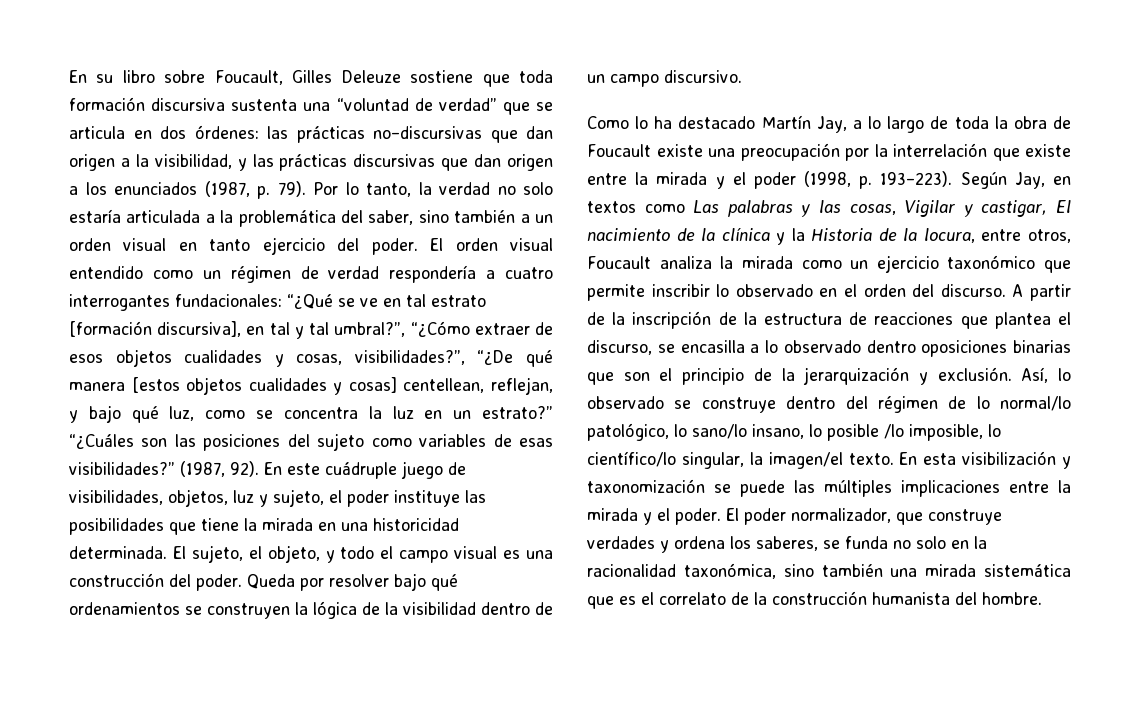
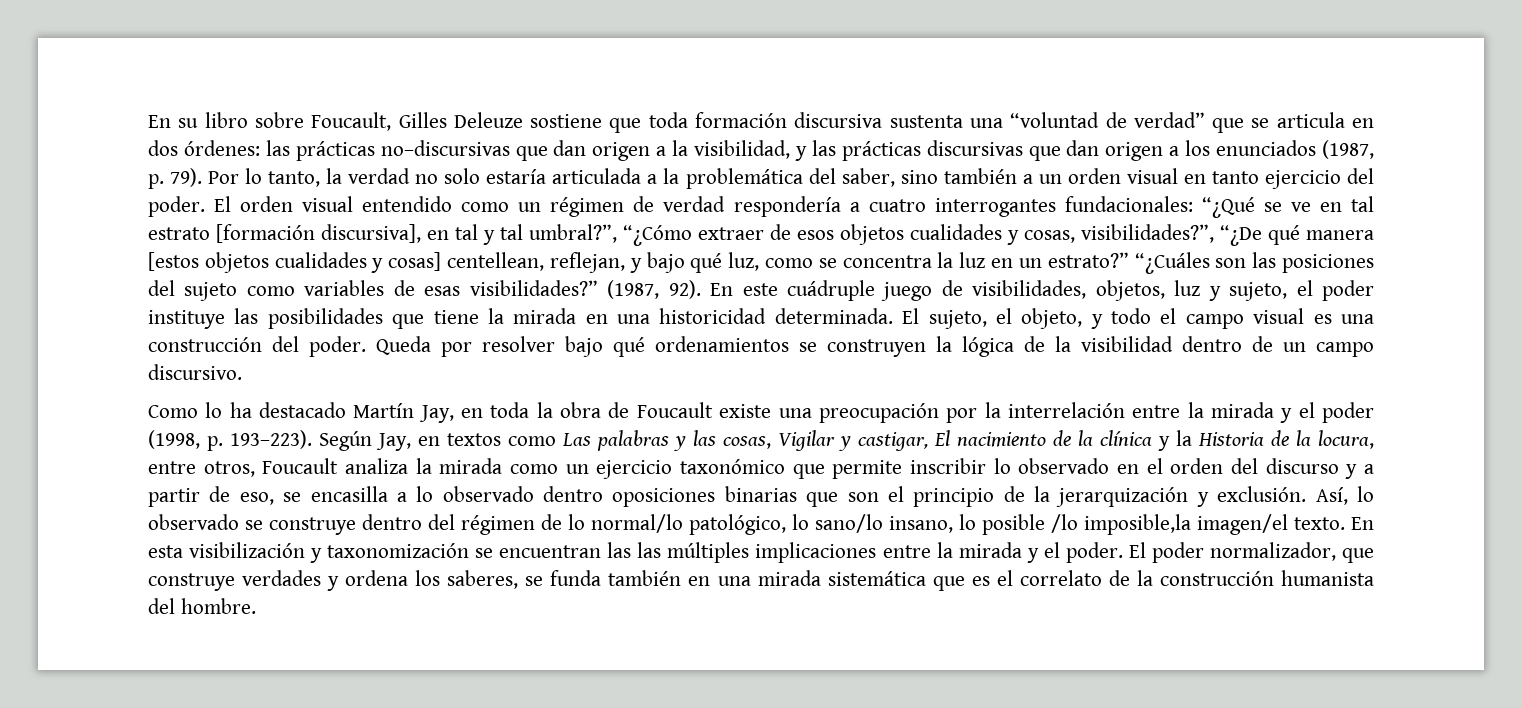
- Como lo ha destacado Martín Jay, a lo largo de toda la obra de Foucault existe una preocupación por la interrelación que existe entre la mirada y el poder (1998, p. 193–223).
+ Como lo ha destacado Martín Jay, en toda la obra de Foucault existe una preocupación por la interrelación entre la mirada y el poder (1998, p. 193–223).
- Según Jay, en textos como Las palabras y las cosas, Vigilar y castigar, El nacimiento de la clínica y la Historia de la locura, entre otros, Foucault analiza la mirada como un ejercicio taxonómico que permite inscribir lo observado en el orden del discurso. A partir de la inscripción de la estructura de reacciones que plantea el discurso, se encasilla a lo observado dentro oposiciones binarias que son el principio de la jerarquización y exclusión.
+ Según Jay, en textos como Las palabras y las cosas, Vigilar y castigar, El nacimiento de la clínica y la Historia de la locura, entre otros, Foucault analiza la mirada como un ejercicio taxonómico que permite inscribir lo observado en el orden del discurso y a partir de eso, se encasilla a lo observado dentro oposiciones binarias que son el principio de la jerarquización y exclusión.
- Así, lo observado se construye dentro del régimen de lo normal/lo patológico, lo sano/lo insano, lo posible /lo imposible, lo científico/lo singular, la imagen/el texto.
+ Así, lo observado se construye dentro del régimen de lo normal/lo patológico, lo sano/lo insano, lo posible /lo imposible,la imagen/el texto.
- En esta visibilización y taxonomización se puede las múltiples implicaciones entre la mirada y el poder.
+ En esta visibilización y taxonomización se encuentran las las múltiples implicaciones entre la mirada y el poder.
- El poder normalizador, que construye verdades y ordena los saberes, se funda no solo en la racionalidad taxonómica, sino también una mirada sistemática que es el correlato de la construcción humanista del hombre.
+ El poder normalizador, que construye verdades y ordena los saberes, se funda también en una mirada sistemática que es el correlato de la construcción humanista del hombre.

